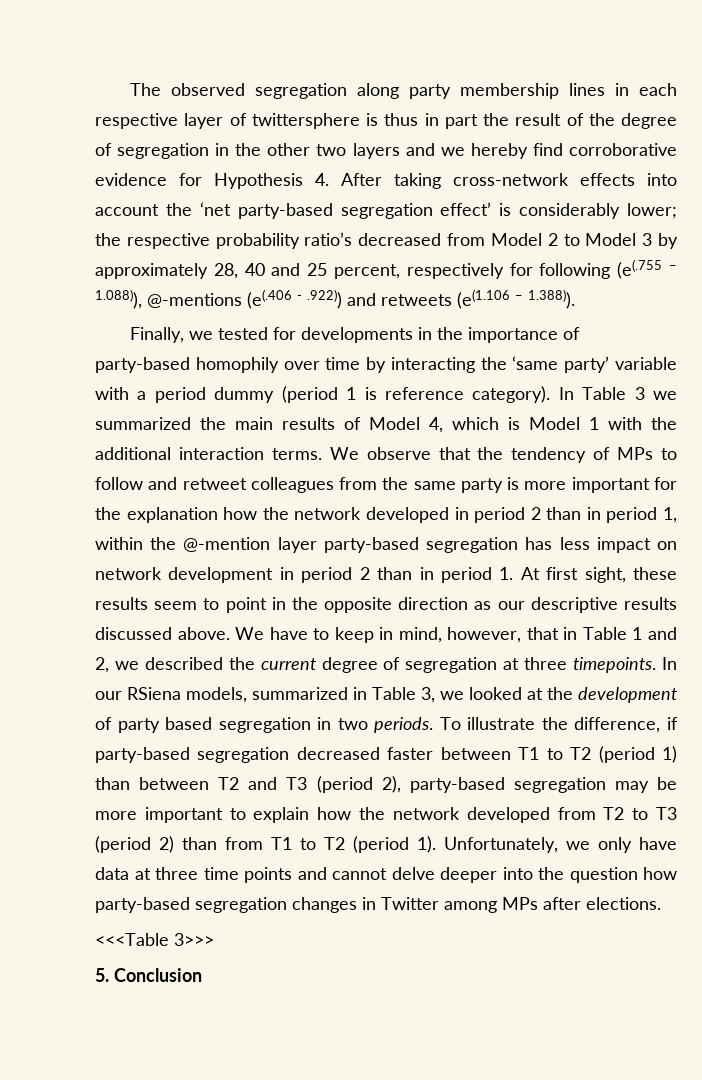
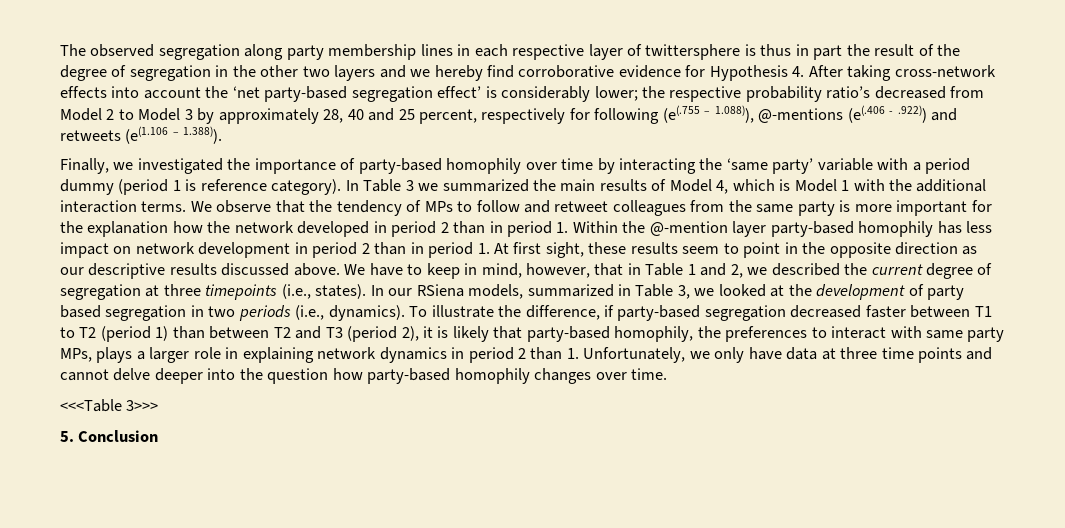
- Finally, we tested for developments in the importance of party-based homophily over time by interacting the ‘same party’ variable with a period dummy (period 1 is reference category).
+ Finally, we investigated the importance of party-based homophily over time by interacting the ‘same party’ variable with a period dummy (period 1 is reference category).
- We observe that the tendency of MPs to follow and retweet colleagues from the same party is more important for the explanation how the network developed in period 2 than in period 1, within the @-mention layer party-based segregation has less impact on network development in period 2 than in period 1. At first sight, these results seem to point in the opposite direction as our descriptive results discussed above.
+ We observe that the tendency of MPs to follow and retweet colleagues from the same party is more important for the explanation how the network developed in period 2 than in period 1. Within the @-mention layer party-based homophily has less impact on network development in period 2 than in period 1. At first sight, these results seem to point in the opposite direction as our descriptive results discussed above.
- We have to keep in mind, however, that in Table 1 and 2, we described the current degree of segregation at three timepoints.
+ We have to keep in mind, however, that in Table 1 and 2, we described the current degree of segregation at three timepoints (i.e., states).
- In our RSiena models, summarized in Table 3, we looked at the development of party based segregation in two periods.
+ In our RSiena models, summarized in Table 3, we looked at the development of party based segregation in two periods (i.e., dynamics).
- To illustrate the difference, if party-based segregation decreased faster between T1 to T2 (period 1) than between T2 and T3 (period 2), party-based segregation may be more important to explain how the network developed from T2 to T3 (period 2) than from T1 to T2 (period 1). Unfortunately, we only have data at three time points and cannot delve deeper into the question how party-based segregation changes in Twitter among MPs after elections.
+ To illustrate the difference, if party-based segregation decreased faster between T1 to T2 (period 1) than between T2 and T3 (period 2), it is likely that party-based homophily, the preferences to interact with same party MPs, plays a larger role in explaining network dynamics in period 2 than 1. Unfortunately, we only have data at three time points and cannot delve deeper into the question how party-based homophily changes over time.

